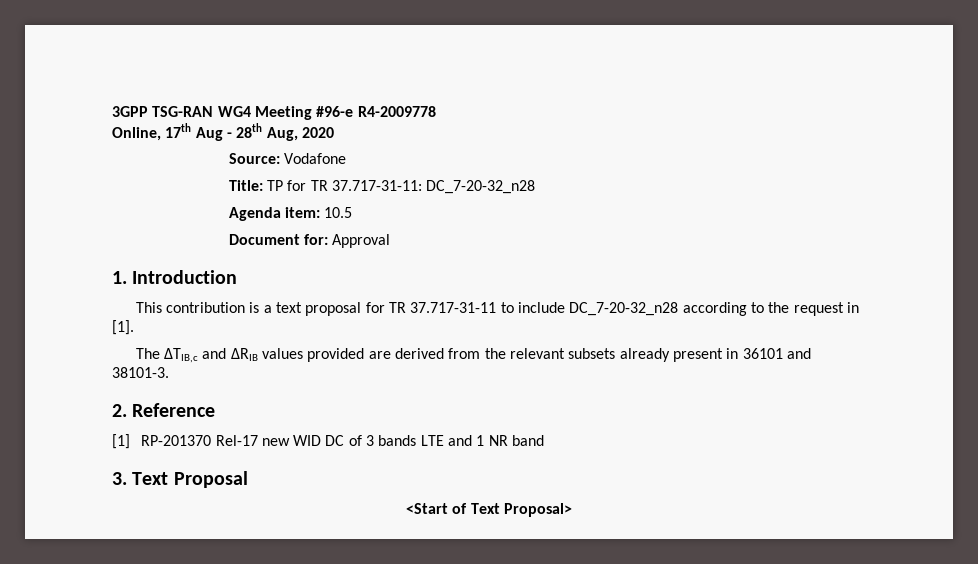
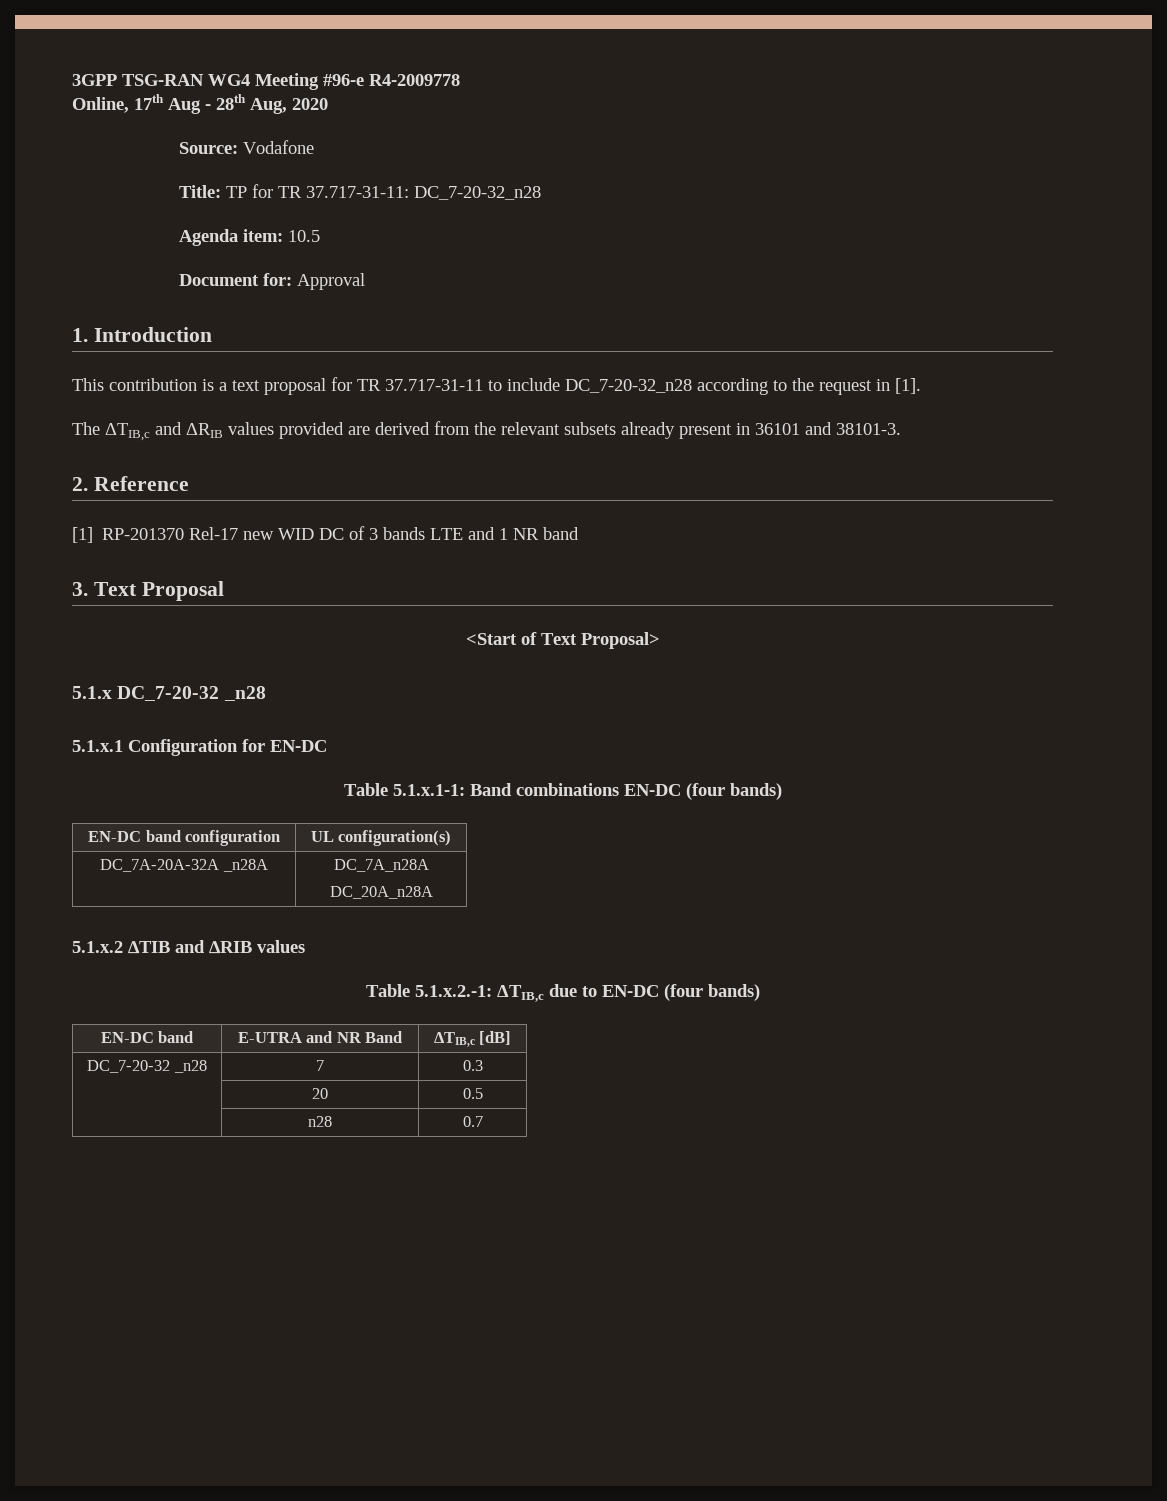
+ 5.1.x DC_7-20-32 _n28
+ 5.1.x.1 Configuration for EN-DC
+ Table 5.1.x.1-1: Band combinations EN-DC (four bands)
+ EN-DC band configuration | UL configuration(s)
+ DC_7A-20A-32A _n28A | DC_7A_n28A
+ DC_20A_n28A
+ 5.1.x.2 ∆TIB and ∆RIB values
+ Table 5.1.x.2.-1: ΔTIB,c due to EN-DC (four bands)
+ EN-DC band | E-UTRA and NR Band | ΔTIB,c [dB]
+ DC_7-20-32 _n28 | 7 | 0.3
+ | 20 | 0.5
+ | n28 | 0.7

